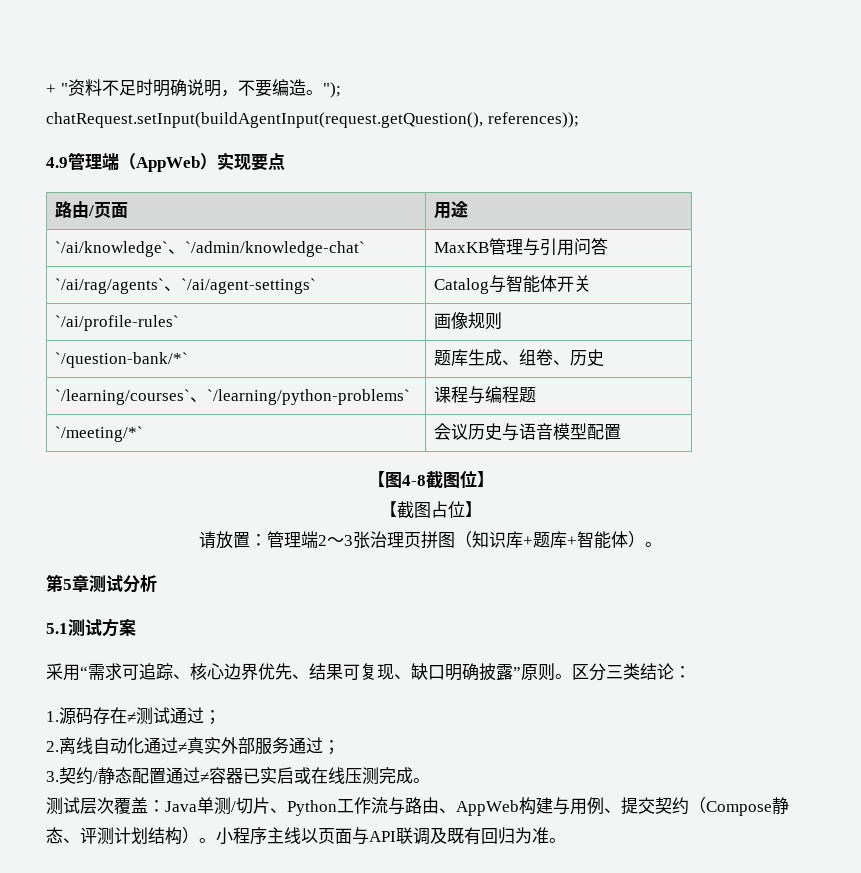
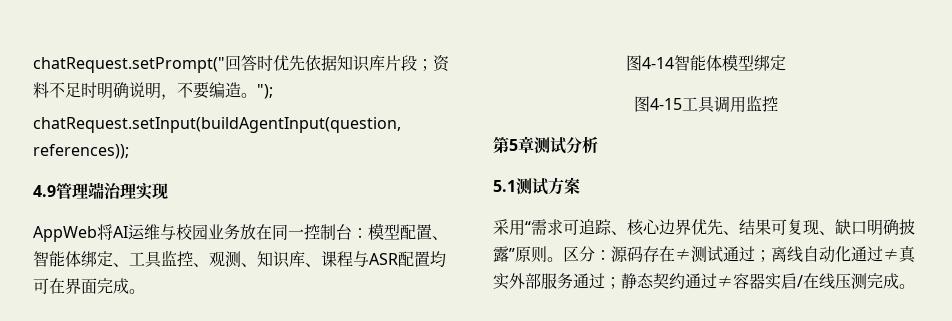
- + "资料不足时明确说明，不要编造。
+ chatRequest.setPrompt("回答时优先依据知识库片段；资料不足时明确说明，不要编造。
- chatRequest.setInput(buildAgentInput(request.getQuestion(), references));
+ chatRequest.setInput(buildAgentInput(question, references));
- 4.9管理端（AppWeb）实现要点
- 路由/页面 | 用途
- `/ai/knowledge`、`/admin/knowledge-chat` | MaxKB管理与引用问答
- `/ai/rag/agents`、`/ai/agent-settings` | Catalog与智能体开关
- `/ai/profile-rules` | 画像规则
- `/question-bank/*` | 题库生成、组卷、历史
- `/learning/courses`、`/learning/python-problems` | 课程与编程题
- `/meeting/*` | 会议历史与语音模型配置
- 【图4-8截图位】
- 【截图占位】
- 请放置：管理端2～3张治理页拼图（知识库+题库+智能体）。
+ 4.9管理端治理实现
+ AppWeb将AI运维与校园业务放在同一控制台：模型配置、智能体绑定、工具监控、观测、知识库、课程与ASR配置均可在界面完成。
+ 图4-14智能体模型绑定
+ 图4-15工具调用监控
- 区分三类结论：
- 1.源码存在≠测试通过；
- 2.离线自动化通过≠真实外部服务通过；
- 3.契约/静态配置通过≠容器已实启或在线压测完成。
+ 区分：源码存在≠测试通过；离线自动化通过≠真实外部服务通过；静态契约通过≠容器实启/在线压测完成。
- 测试层次覆盖：Java单测/切片、Python工作流与路由、AppWeb构建与用例、提交契约（Compose静态、评测计划结构）。小程序主线以页面与API联调及既有回归为准。

